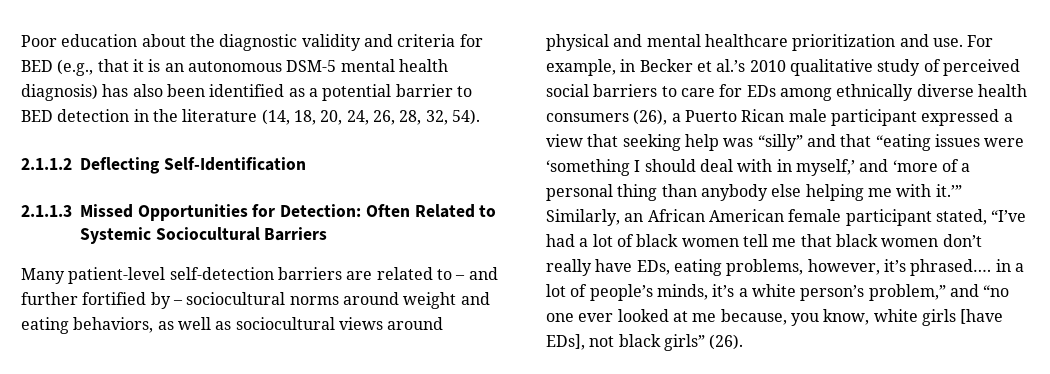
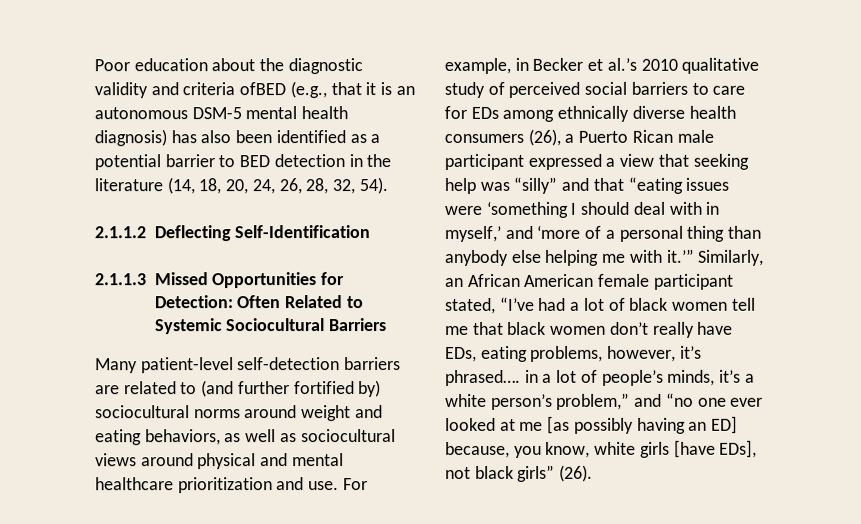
- Poor education about the diagnostic validity and criteria for BED (e.g., that it is an autonomous DSM-5 mental health diagnosis) has also been identified as a potential barrier to BED detection in the literature (14, 18, 20, 24, 26, 28, 32, 54).
+ Poor education about the diagnostic validity and criteria ofBED (e.g., that it is an autonomous DSM-5 mental health diagnosis) has also been identified as a potential barrier to BED detection in the literature (14, 18, 20, 24, 26, 28, 32, 54).
- Many patient-level self-detection barriers are related to – and further fortified by – sociocultural norms around weight and eating behaviors, as well as sociocultural views around physical and mental healthcare prioritization and use.
+ Many patient-level self-detection barriers are related to (and further fortified by) sociocultural norms around weight and eating behaviors, as well as sociocultural views around physical and mental healthcare prioritization and use.
- Similarly, an African American female participant stated, “I’ve had a lot of black women tell me that black women don’t really have EDs, eating problems, however, it’s phrased…. in a lot of people’s minds, it’s a white person’s problem,” and “no one ever looked at me because, you know, white girls [have EDs], not black girls” (26).
+ Similarly, an African American female participant stated, “I’ve had a lot of black women tell me that black women don’t really have EDs, eating problems, however, it’s phrased…. in a lot of people’s minds, it’s a white person’s problem,” and “no one ever looked at me [as possibly having an ED] because, you know, white girls [have EDs], not black girls” (26).

